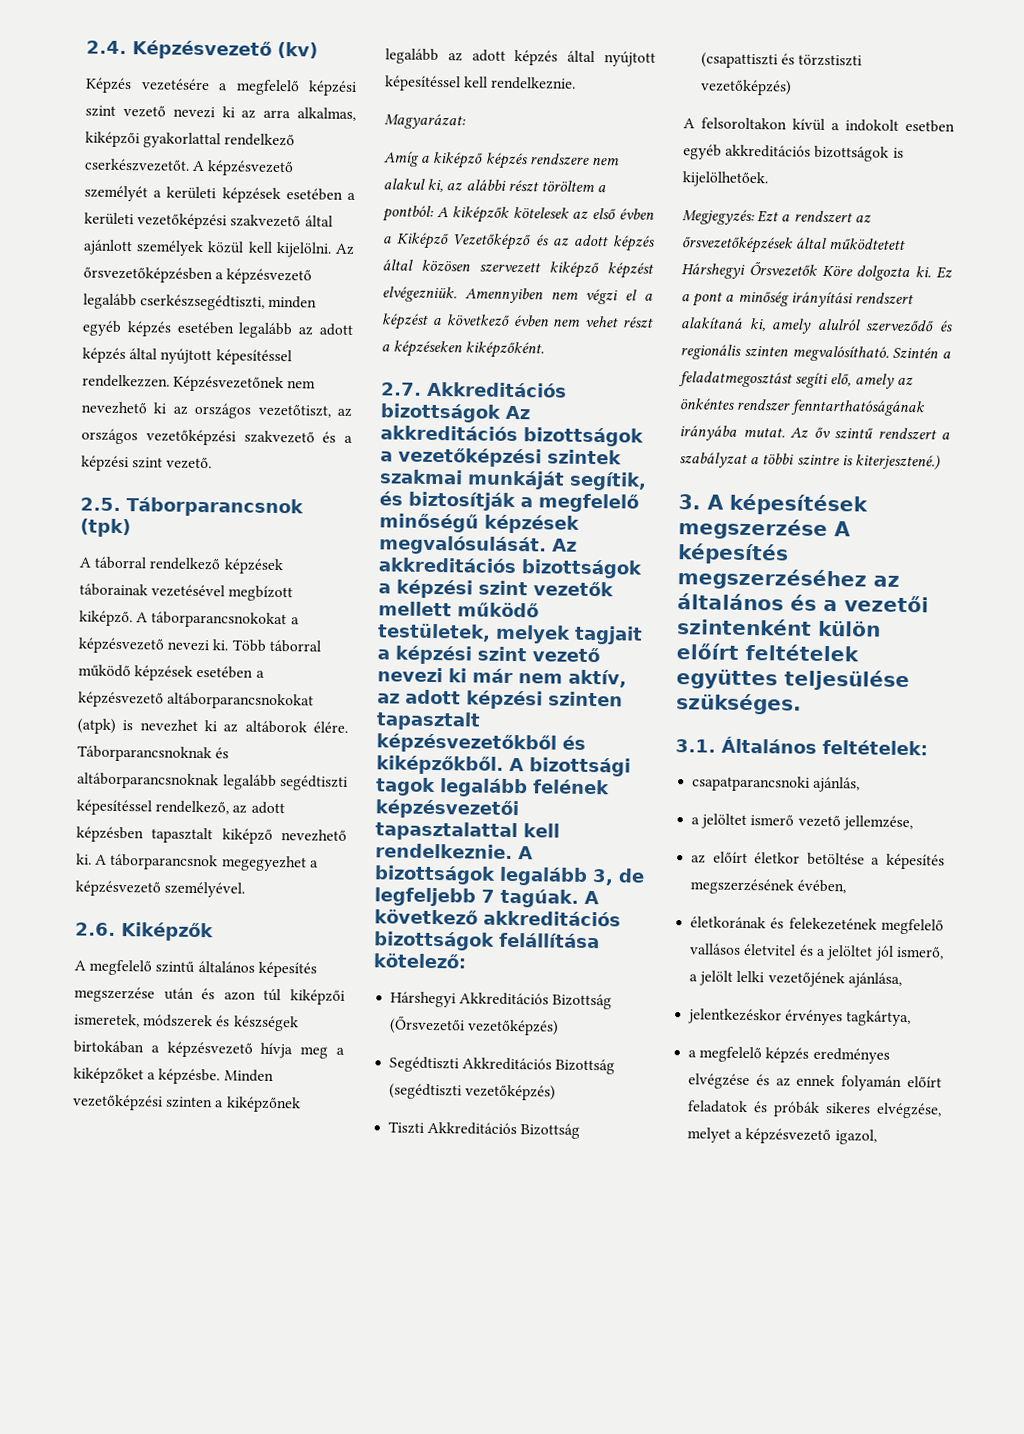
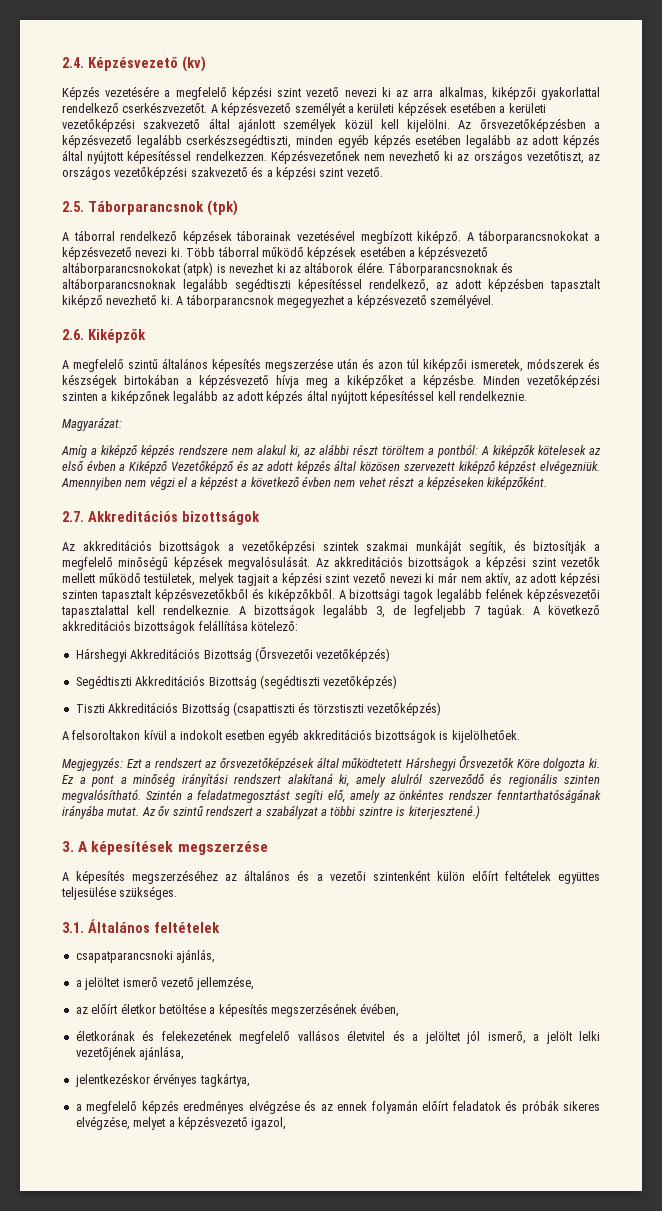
- 2.7. Akkreditációs bizottságok Az akkreditációs bizottságok a vezetőképzési szintek szakmai munkáját segítik, és biztosítják a megfelelő minőségű képzések megvalósulását.
+ 2.7. Akkreditációs bizottságok
+ Az akkreditációs bizottságok a vezetőképzési szintek szakmai munkáját segítik, és biztosítják a megfelelő minőségű képzések megvalósulását.
- 3. A képesítések megszerzése A képesítés megszerzéséhez az általános és a vezetői szintenként külön előírt feltételek együttes teljesülése szükséges.
+ 3. A képesítések megszerzése
+ A képesítés megszerzéséhez az általános és a vezetői szintenként külön előírt feltételek együttes teljesülése szükséges.
- 3.1. Általános feltételek:
+ 3.1. Általános feltételek

